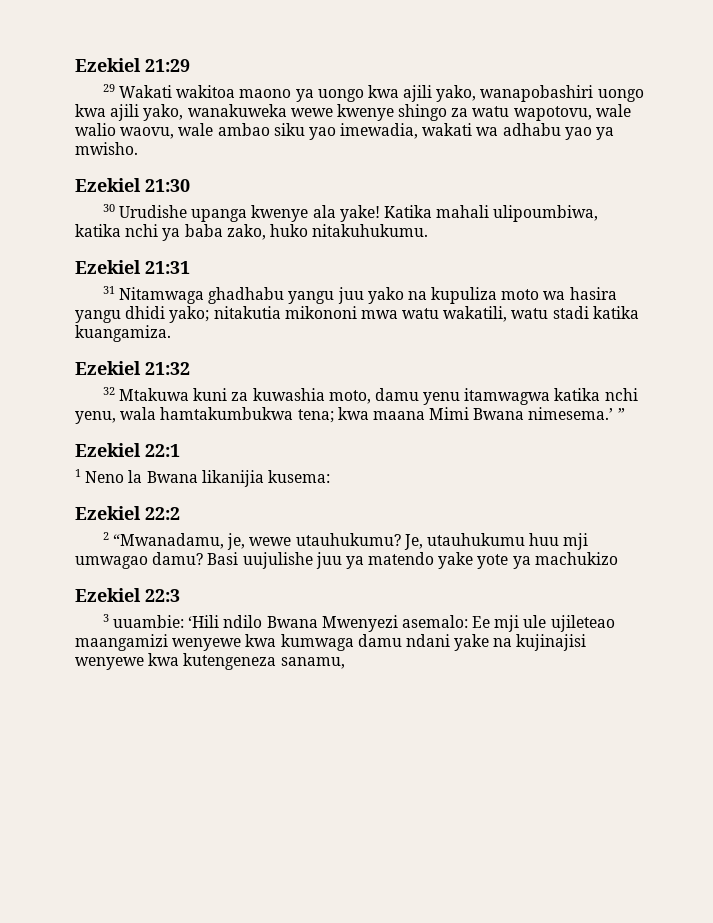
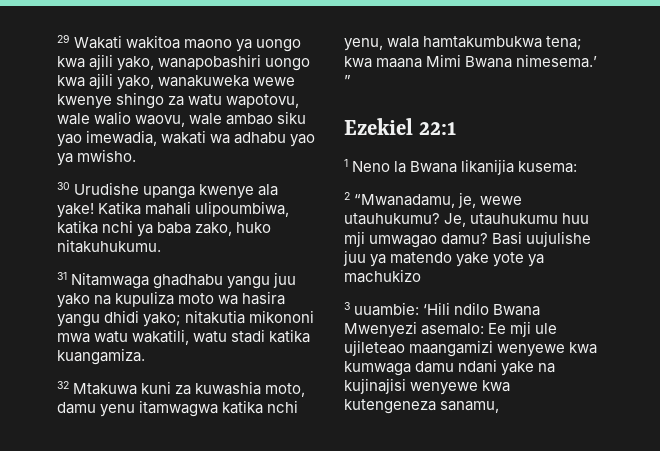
- Ezekiel 21:29
- Ezekiel 21:30
- Ezekiel 21:31
- Ezekiel 21:32
- Ezekiel 22:2
- Ezekiel 22:3

